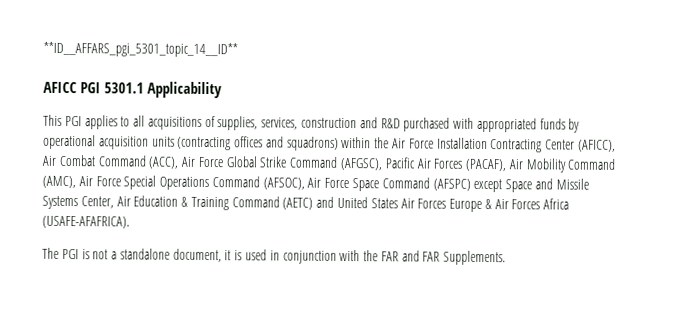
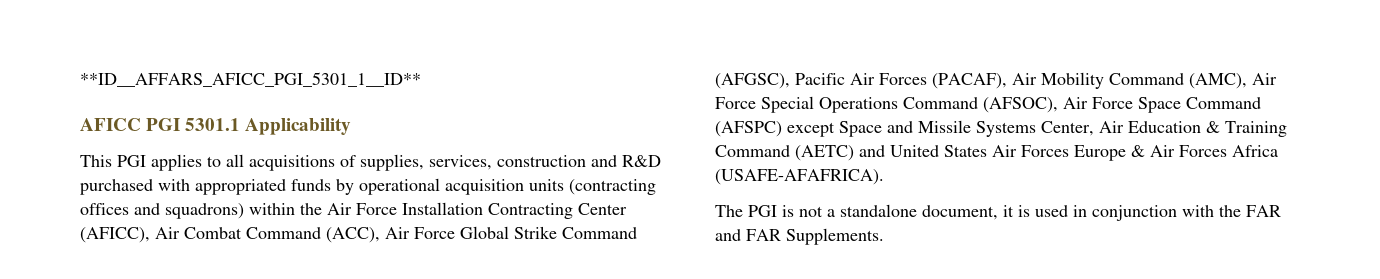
- **ID__AFFARS_pgi_5301_topic_14__ID**
+ **ID__AFFARS_AFICC_PGI_5301_1__ID**

